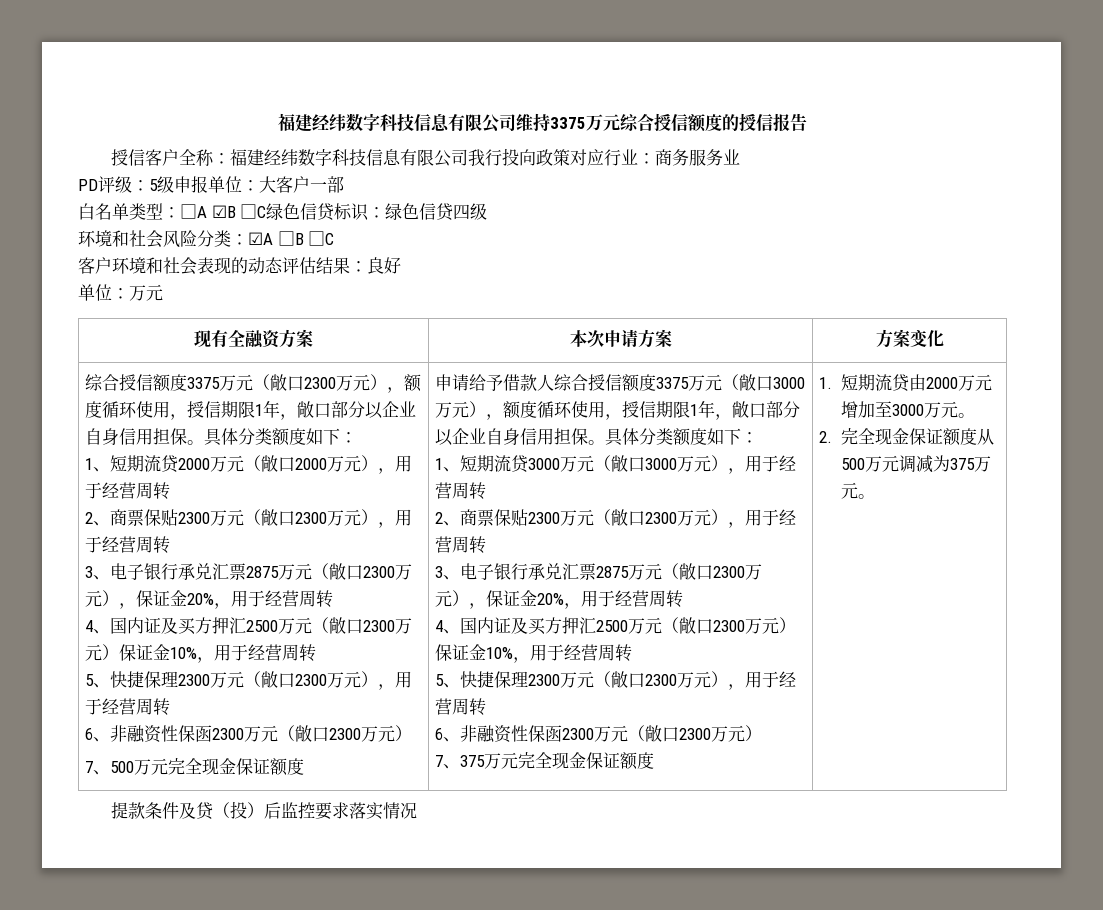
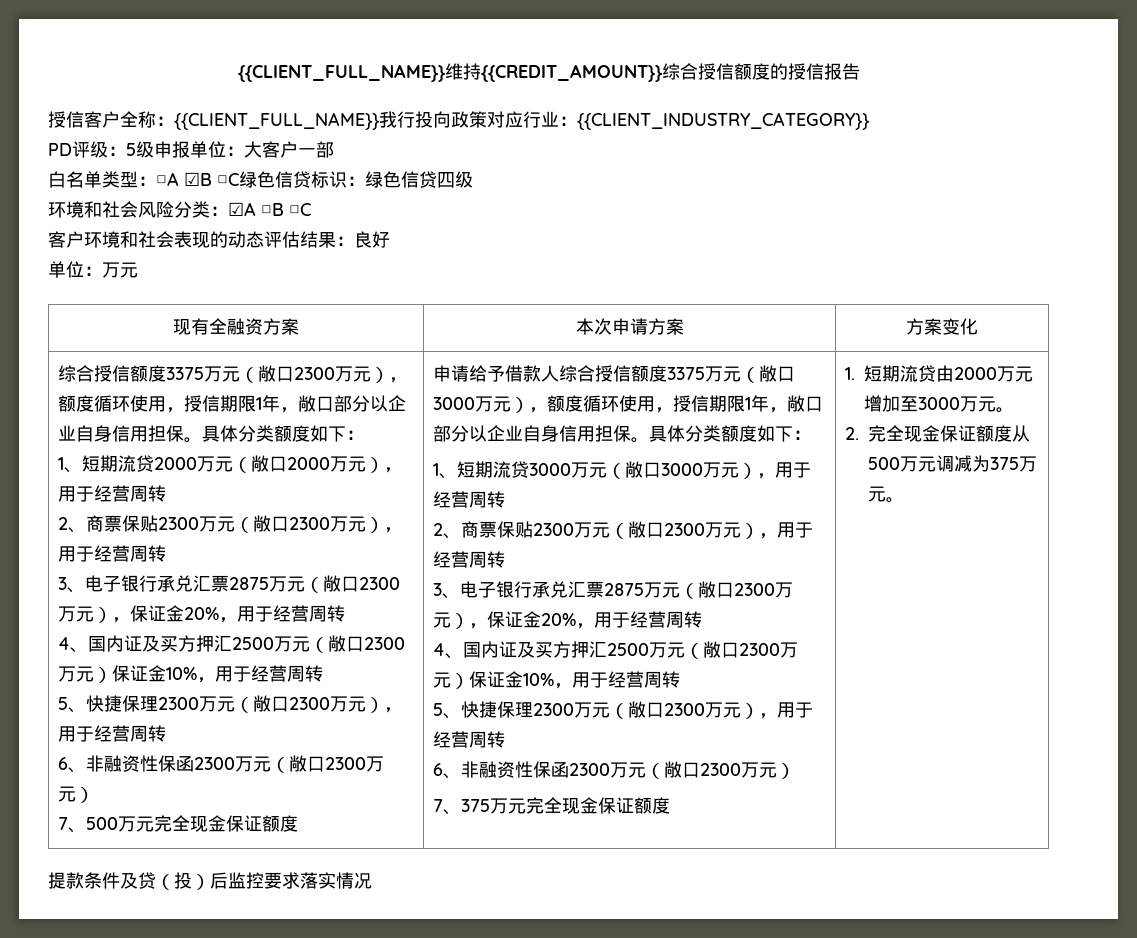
- 福建经纬数字科技信息有限公司维持3375万元综合授信额度的授信报告
+ {{CLIENT_FULL_NAME}}维持{{CREDIT_AMOUNT}}综合授信额度的授信报告
- 授信客户全称：福建经纬数字科技信息有限公司我行投向政策对应行业：商务服务业
+ 授信客户全称：{{CLIENT_FULL_NAME}}我行投向政策对应行业：{{CLIENT_INDUSTRY_CATEGORY}}

